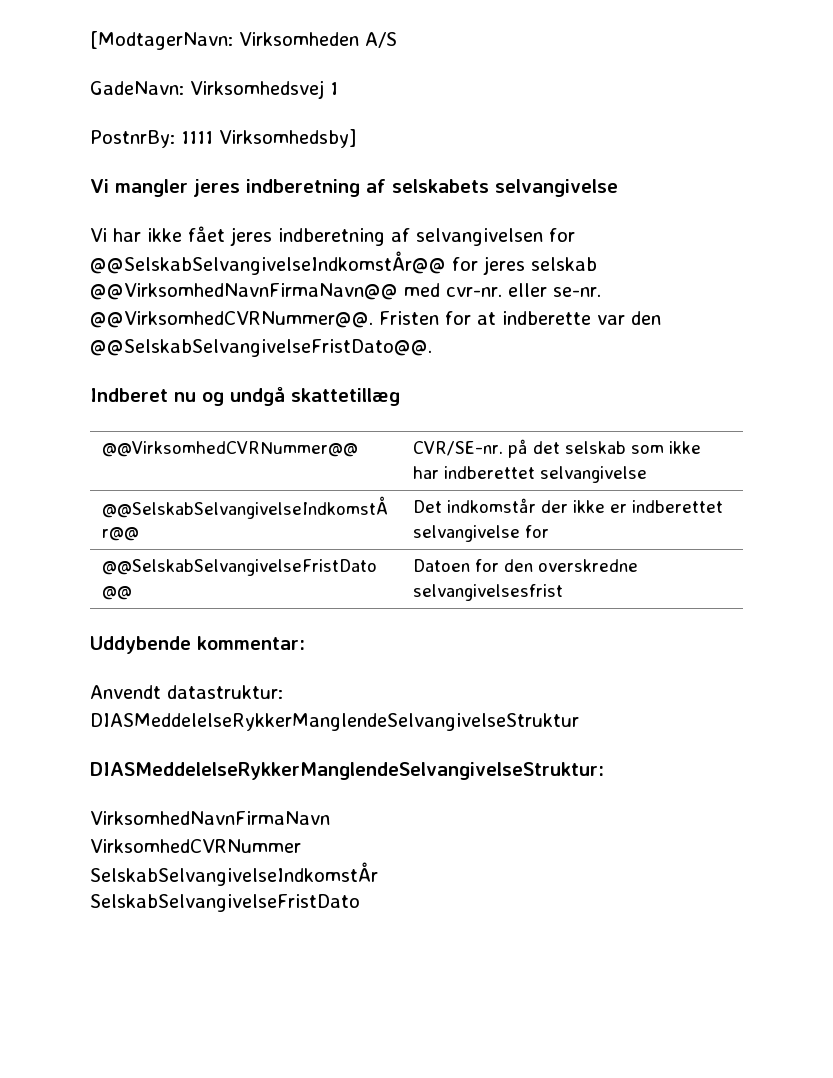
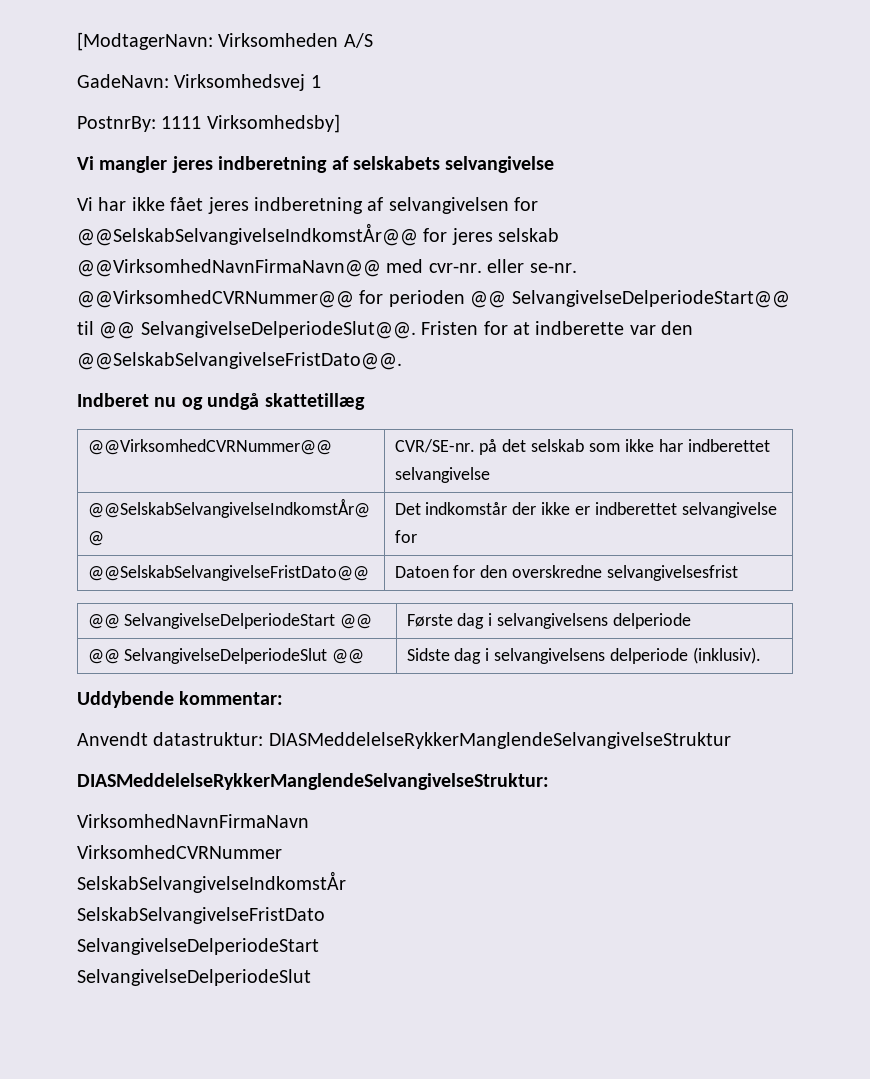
- @@VirksomhedCVRNummer@@.
+ @@VirksomhedCVRNummer@@ for perioden @@ SelvangivelseDelperiodeStart@@ til @@ SelvangivelseDelperiodeSlut@@.
+ @@ SelvangivelseDelperiodeStart @@ | Første dag i selvangivelsens delperiode
+ @@ SelvangivelseDelperiodeSlut @@ | Sidste dag i selvangivelsens delperiode (inklusiv).
  SelskabSelvangivelseFristDato
+ SelvangivelseDelperiodeStart
+ SelvangivelseDelperiodeSlut

